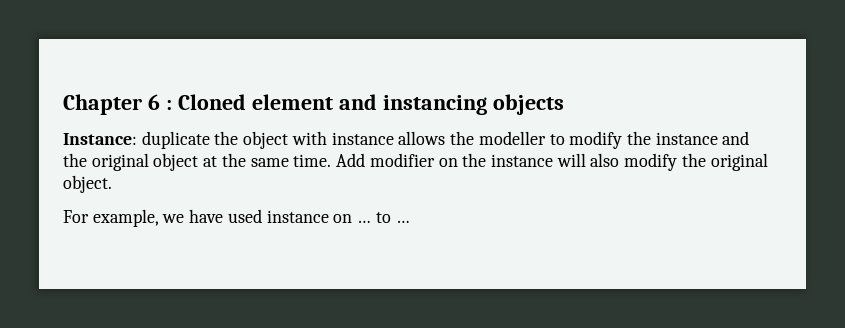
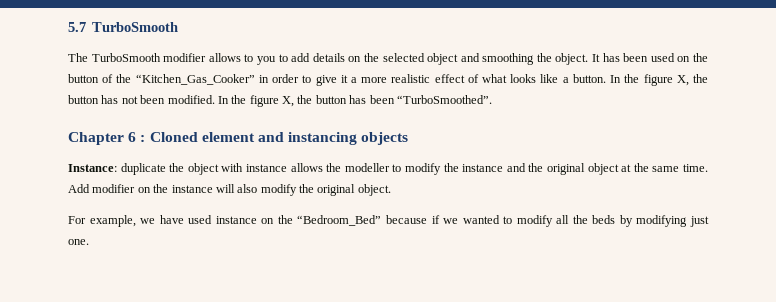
+ 5.7 TurboSmooth
+ The TurboSmooth modifier allows to you to add details on the selected object and smoothing the object. It has been used on the button of the “Kitchen_Gas_Cooker” in order to give it a more realistic effect of what looks like a button. In the figure X, the button has not been modified. In the figure X, the button has been “TurboSmoothed”.
- For example, we have used instance on … to …
+ For example, we have used instance on the “Bedroom_Bed” because if we wanted to modify all the beds by modifying just one.

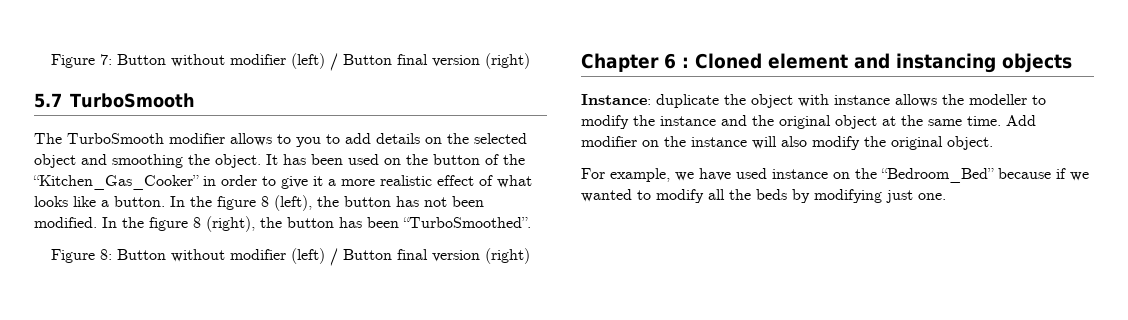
+ Figure 7: Button without modifier (left) / Button final version (right)
- In the figure X, the button has not been modified.
+ In the figure 8 (left), the button has not been modified.
- In the figure X, the button has been “TurboSmoothed”.
+ In the figure 8 (right), the button has been “TurboSmoothed”.
+ Figure 8: Button without modifier (left) / Button final version (right)

